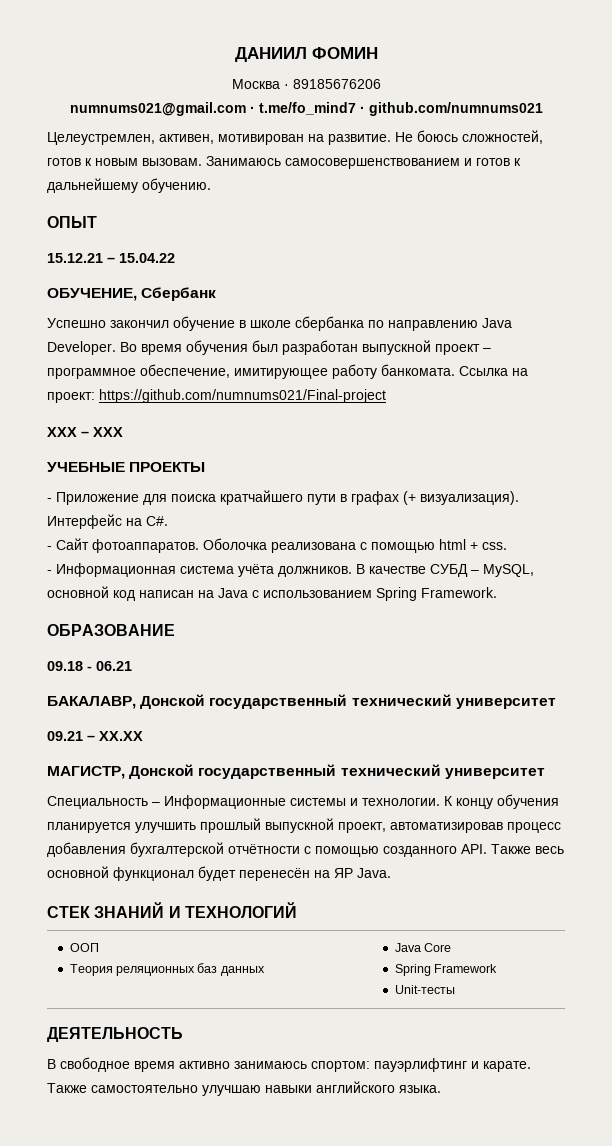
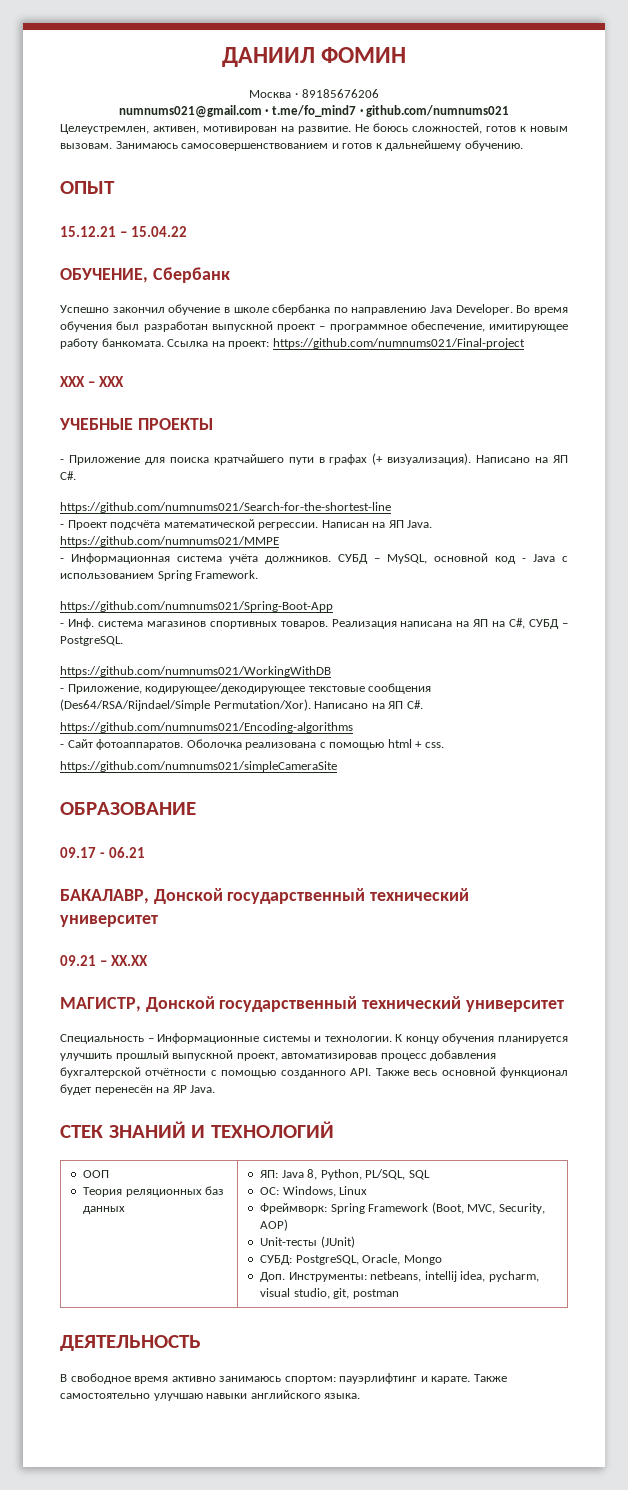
- - Приложение для поиска кратчайшего пути в графах (+ визуализация). Интерфейс на C#.
+ - Приложение для поиска кратчайшего пути в графах (+ визуализация). Написано на ЯП C#.
+ https://github.com/numnums021/Search-for-the-shortest-line
+ - Проект подсчёта математической регрессии. Написан на ЯП Java. https://github.com/numnums021/MMPE
+ - Информационная система учёта должников. СУБД – MySQL, основной код - Java с использованием Spring Framework.
+ https://github.com/numnums021/Spring-Boot-App
+ - Инф. система магазинов спортивных товаров. Реализация написана на ЯП на C#, СУБД – PostgreSQL.
+ https://github.com/numnums021/WorkingWithDB
+ - Приложение, кодирующее/декодирующее текстовые сообщения (Des64/RSA/Rijndael/Simple Permutation/Xor). Написано на ЯП C#.
+ https://github.com/numnums021/Encoding-algorithms
- - Информационная система учёта должников. В качестве СУБД – MySQL, основной код написан на Java с использованием Spring Framework.
+ https://github.com/numnums021/simpleCameraSite
- 09.18 - 06.21
+ 09.17 - 06.21
  ООП
- Теория реляционных баз данных | Java Core
- Spring Framework
- Unit-тесты
+ Теория реляционных баз данных | ЯП: Java 8, Python, PL/SQL, SQL
+ ОС: Windows, Linux
+ Фреймворк: Spring Framework (Boot, MVC, Security, AOP)
+ Unit-тесты (JUnit)
+ СУБД: PostgreSQL, Oracle, Mongo
+ Доп. Инструменты: netbeans, intellij idea, pycharm, visual studio, git, postman

